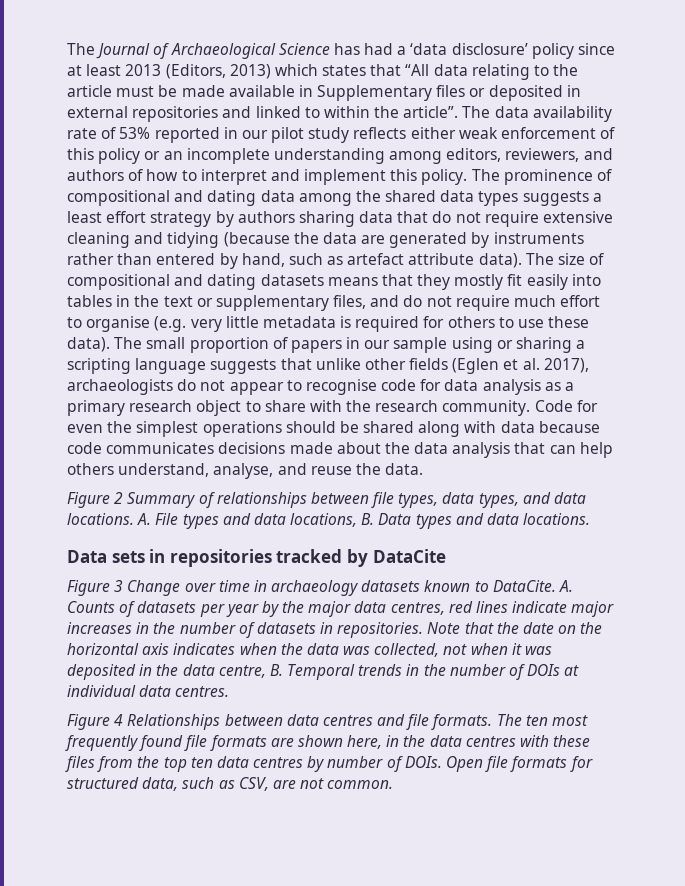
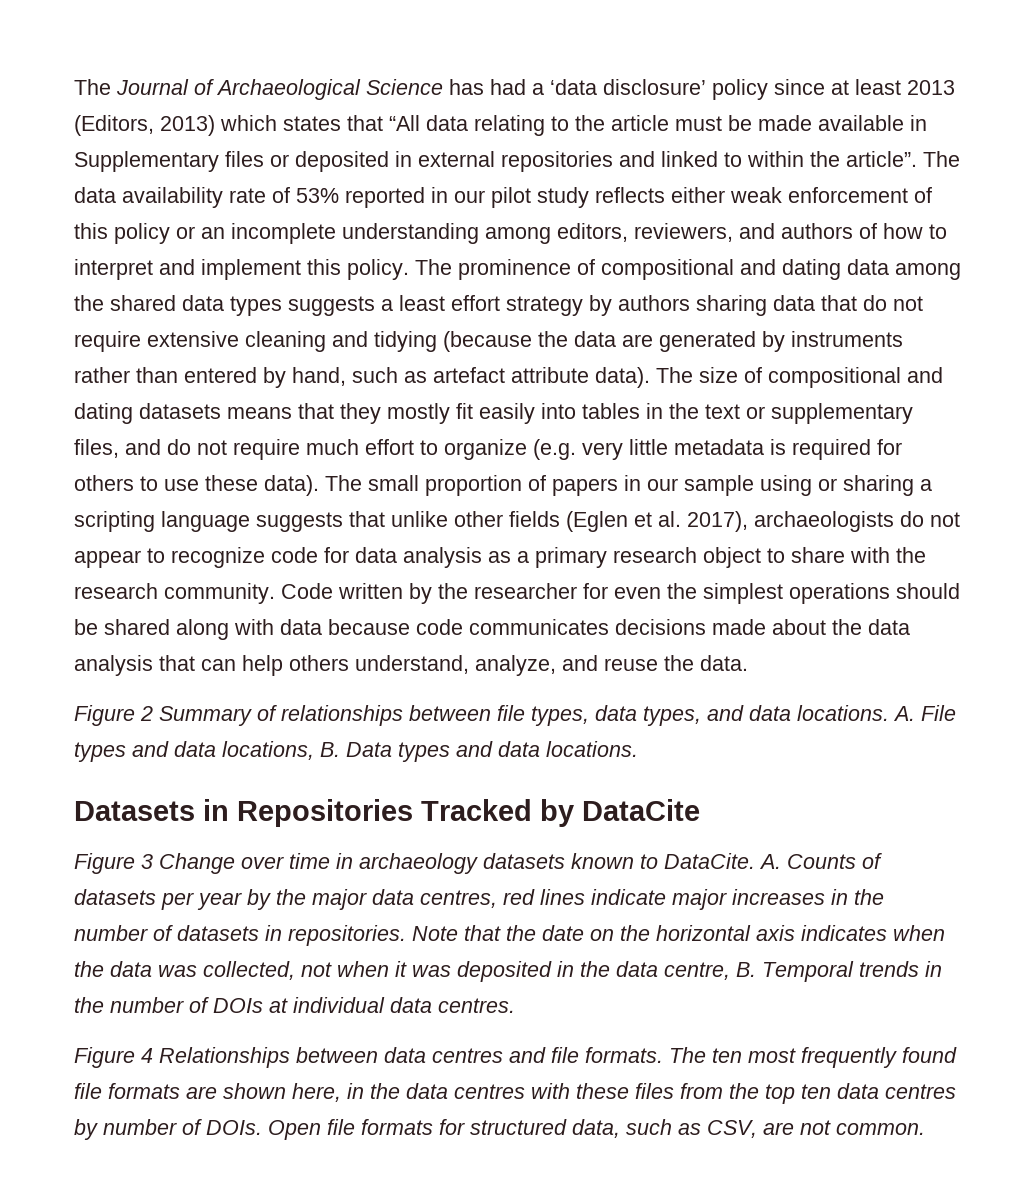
- The size of compositional and dating datasets means that they mostly fit easily into tables in the text or supplementary files, and do not require much effort to organise (e.g. very little metadata is required for others to use these data).
+ The size of compositional and dating datasets means that they mostly fit easily into tables in the text or supplementary files, and do not require much effort to organize (e.g. very little metadata is required for others to use these data).
- The small proportion of papers in our sample using or sharing a scripting language suggests that unlike other fields (Eglen et al. 2017), archaeologists do not appear to recognise code for data analysis as a primary research object to share with the research community.
+ The small proportion of papers in our sample using or sharing a scripting language suggests that unlike other fields (Eglen et al. 2017), archaeologists do not appear to recognize code for data analysis as a primary research object to share with the research community.
- Code for even the simplest operations should be shared along with data because code communicates decisions made about the data analysis that can help others understand, analyse, and reuse the data.
+ Code written by the researcher for even the simplest operations should be shared along with data because code communicates decisions made about the data analysis that can help others understand, analyze, and reuse the data.
- Data sets in repositories tracked by DataCite
+ Datasets in Repositories Tracked by DataCite

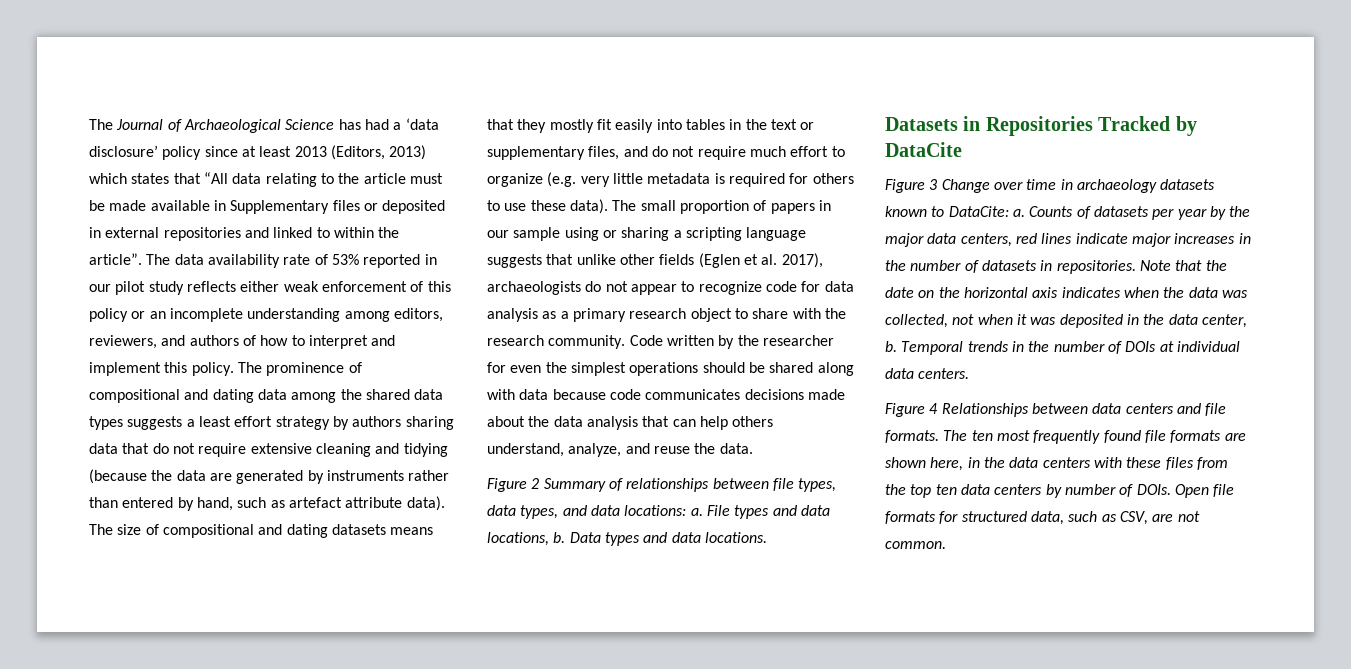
- Figure 2 Summary of relationships between file types, data types, and data locations. A. File types and data locations, B. Data types and data locations.
+ Figure 2 Summary of relationships between file types, data types, and data locations: a. File types and data locations, b. Data types and data locations.
- Figure 3 Change over time in archaeology datasets known to DataCite. A. Counts of datasets per year by the major data centres, red lines indicate major increases in the number of datasets in repositories.
+ Figure 3 Change over time in archaeology datasets known to DataCite: a. Counts of datasets per year by the major data centers, red lines indicate major increases in the number of datasets in repositories.
- Note that the date on the horizontal axis indicates when the data was collected, not when it was deposited in the data centre, B. Temporal trends in the number of DOIs at individual data centres.
+ Note that the date on the horizontal axis indicates when the data was collected, not when it was deposited in the data center, b. Temporal trends in the number of DOIs at individual data centers.
- Figure 4 Relationships between data centres and file formats.
+ Figure 4 Relationships between data centers and file formats.
- The ten most frequently found file formats are shown here, in the data centres with these files from the top ten data centres by number of DOIs.
+ The ten most frequently found file formats are shown here, in the data centers with these files from the top ten data centers by number of DOIs.

